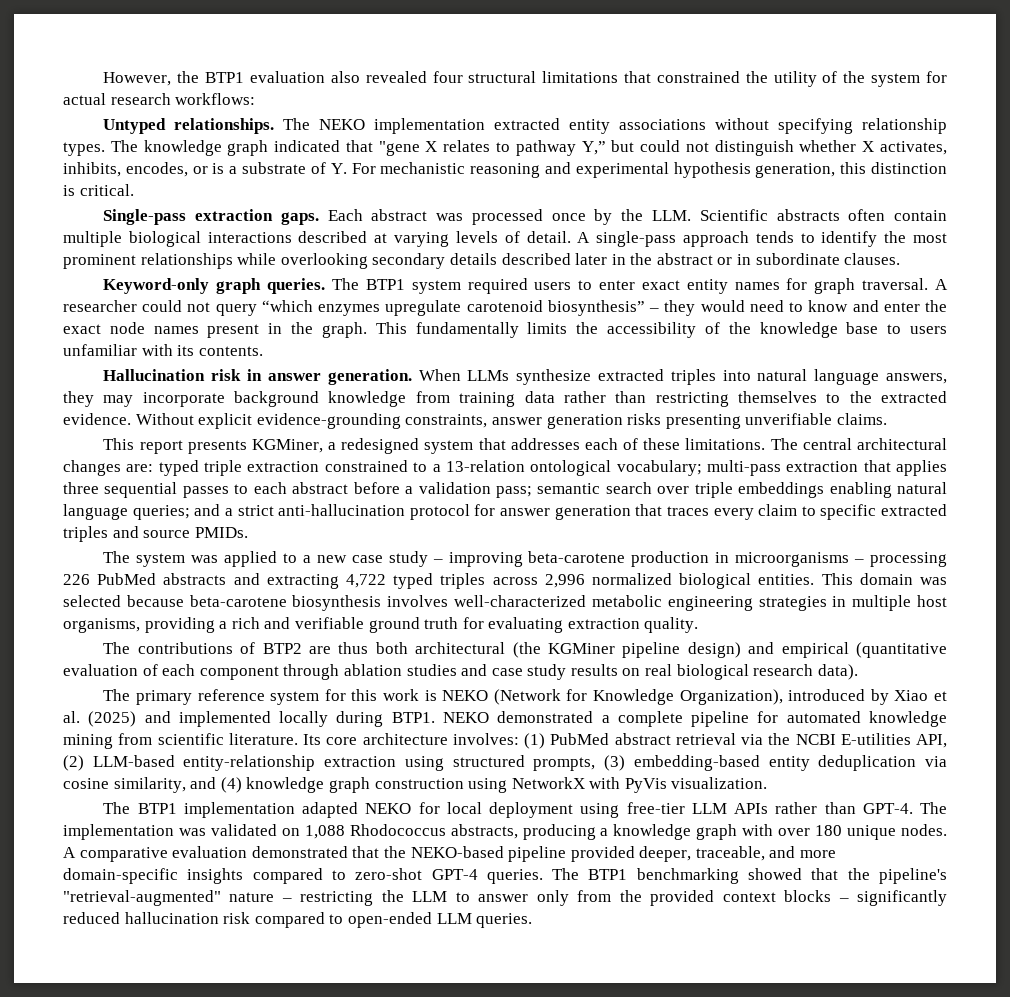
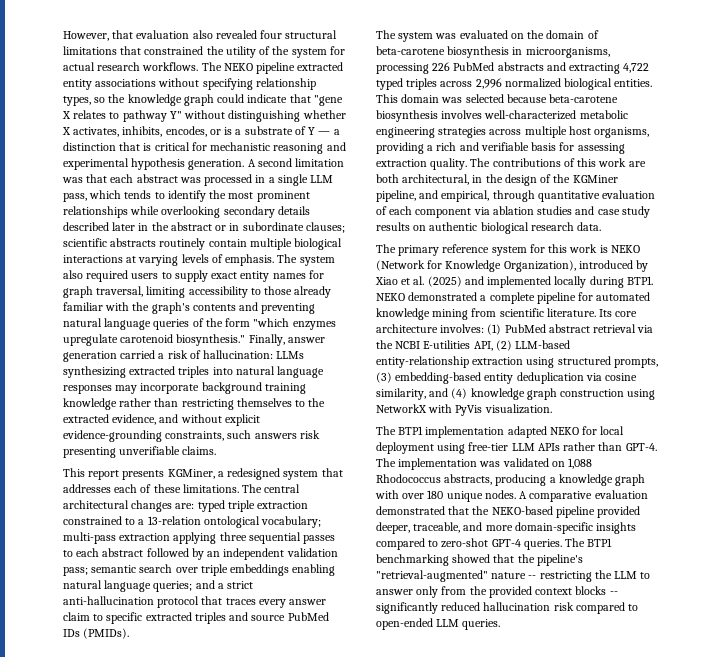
- However, the BTP1 evaluation also revealed four structural limitations that constrained the utility of the system for actual research workflows:
- Untyped relationships.
+ However, that evaluation also revealed four structural limitations that constrained the utility of the system for actual research workflows.
- The NEKO implementation extracted entity associations without specifying relationship types. The knowledge graph indicated that "gene X relates to pathway Y,” but could not distinguish whether X activates, inhibits, encodes, or is a substrate of Y. For mechanistic reasoning and experimental hypothesis generation, this distinction is critical.
- Single-pass extraction gaps. Each abstract was processed once by the LLM. Scientific abstracts often contain multiple biological interactions described at varying levels of detail. A single-pass approach tends to identify the most prominent relationships while overlooking secondary details described later in the abstract or in subordinate clauses.
- Keyword-only graph queries. The BTP1 system required users to enter exact entity names for graph traversal. A researcher could not query “which enzymes upregulate carotenoid biosynthesis” – they would need to know and enter the exact node names present in the graph. This fundamentally limits the accessibility of the knowledge base to users unfamiliar with its contents.
- Hallucination risk in answer generation. When LLMs synthesize extracted triples into natural language answers, they may incorporate background knowledge from training data rather than restricting themselves to the extracted evidence. Without explicit evidence-grounding constraints, answer generation risks presenting unverifiable claims.
+ The NEKO pipeline extracted entity associations without specifying relationship types, so the knowledge graph could indicate that "gene X relates to pathway Y" without distinguishing whether X activates, inhibits, encodes, or is a substrate of Y — a distinction that is critical for mechanistic reasoning and experimental hypothesis generation. A second limitation was that each abstract was processed in a single LLM pass, which tends to identify the most prominent relationships while overlooking secondary details described later in the abstract or in subordinate clauses; scientific abstracts routinely contain multiple biological interactions at varying levels of emphasis. The system also required users to supply exact entity names for graph traversal, limiting accessibility to those already familiar with the graph's contents and preventing natural language queries of the form "which enzymes upregulate carotenoid biosynthesis." Finally, answer generation carried a risk of hallucination: LLMs synthesizing extracted triples into natural language responses may incorporate background training knowledge rather than restricting themselves to the extracted evidence, and without explicit evidence-grounding constraints, such answers risk presenting unverifiable claims.
- The central architectural changes are: typed triple extraction constrained to a 13-relation ontological vocabulary; multi-pass extraction that applies three sequential passes to each abstract before a validation pass; semantic search over triple embeddings enabling natural language queries; and a strict anti-hallucination protocol for answer generation that traces every claim to specific extracted triples and source PMIDs.
+ The central architectural changes are: typed triple extraction constrained to a 13-relation ontological vocabulary; multi-pass extraction applying three sequential passes to each abstract followed by an independent validation pass; semantic search over triple embeddings enabling natural language queries; and a strict anti-hallucination protocol that traces every answer claim to specific extracted triples and source PubMed IDs (PMIDs).
- The system was applied to a new case study – improving beta-carotene production in microorganisms – processing 226 PubMed abstracts and extracting 4,722 typed triples across 2,996 normalized biological entities.
+ The system was evaluated on the domain of beta-carotene biosynthesis in microorganisms, processing 226 PubMed abstracts and extracting 4,722 typed triples across 2,996 normalized biological entities.
- This domain was selected because beta-carotene biosynthesis involves well-characterized metabolic engineering strategies in multiple host organisms, providing a rich and verifiable ground truth for evaluating extraction quality.
- The contributions of BTP2 are thus both architectural (the KGMiner pipeline design) and empirical (quantitative evaluation of each component through ablation studies and case study results on real biological research data).
+ This domain was selected because beta-carotene biosynthesis involves well-characterized metabolic engineering strategies across multiple host organisms, providing a rich and verifiable basis for assessing extraction quality. The contributions of this work are both architectural, in the design of the KGMiner pipeline, and empirical, through quantitative evaluation of each component via ablation studies and case study results on authentic biological research data.
- The BTP1 benchmarking showed that the pipeline's "retrieval-augmented" nature – restricting the LLM to answer only from the provided context blocks – significantly reduced hallucination risk compared to open-ended LLM queries.
+ The BTP1 benchmarking showed that the pipeline's "retrieval-augmented" nature -- restricting the LLM to answer only from the provided context blocks -- significantly reduced hallucination risk compared to open-ended LLM queries.

